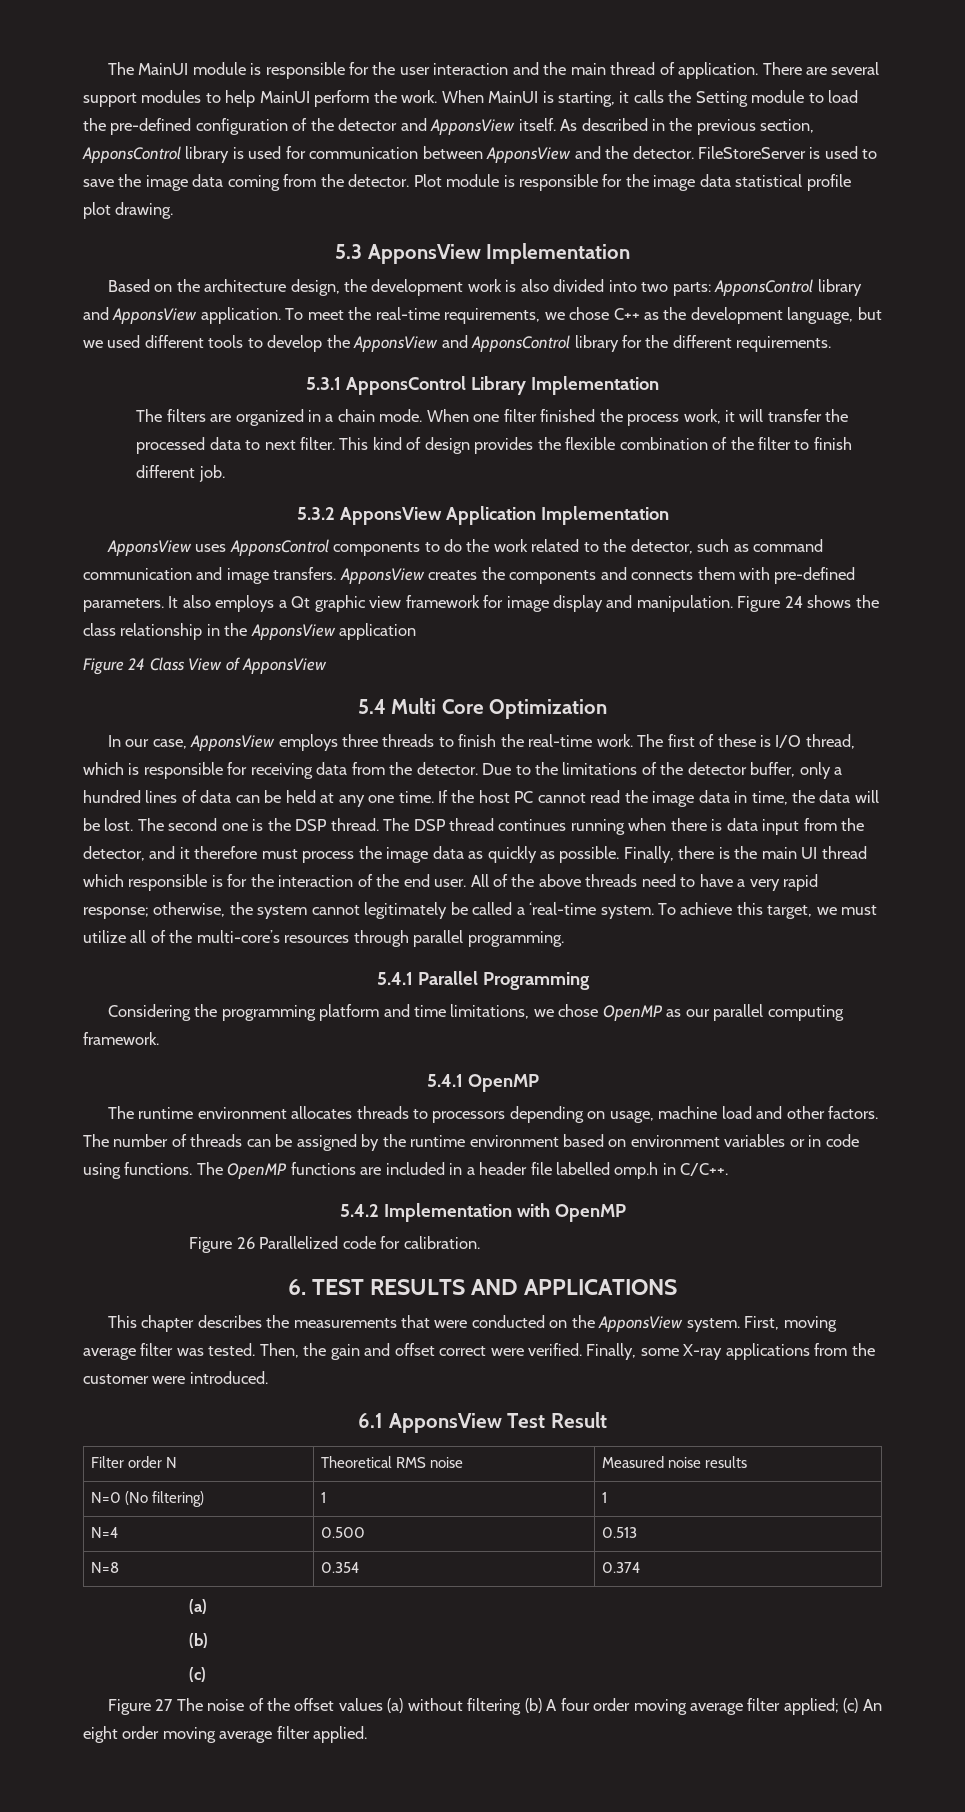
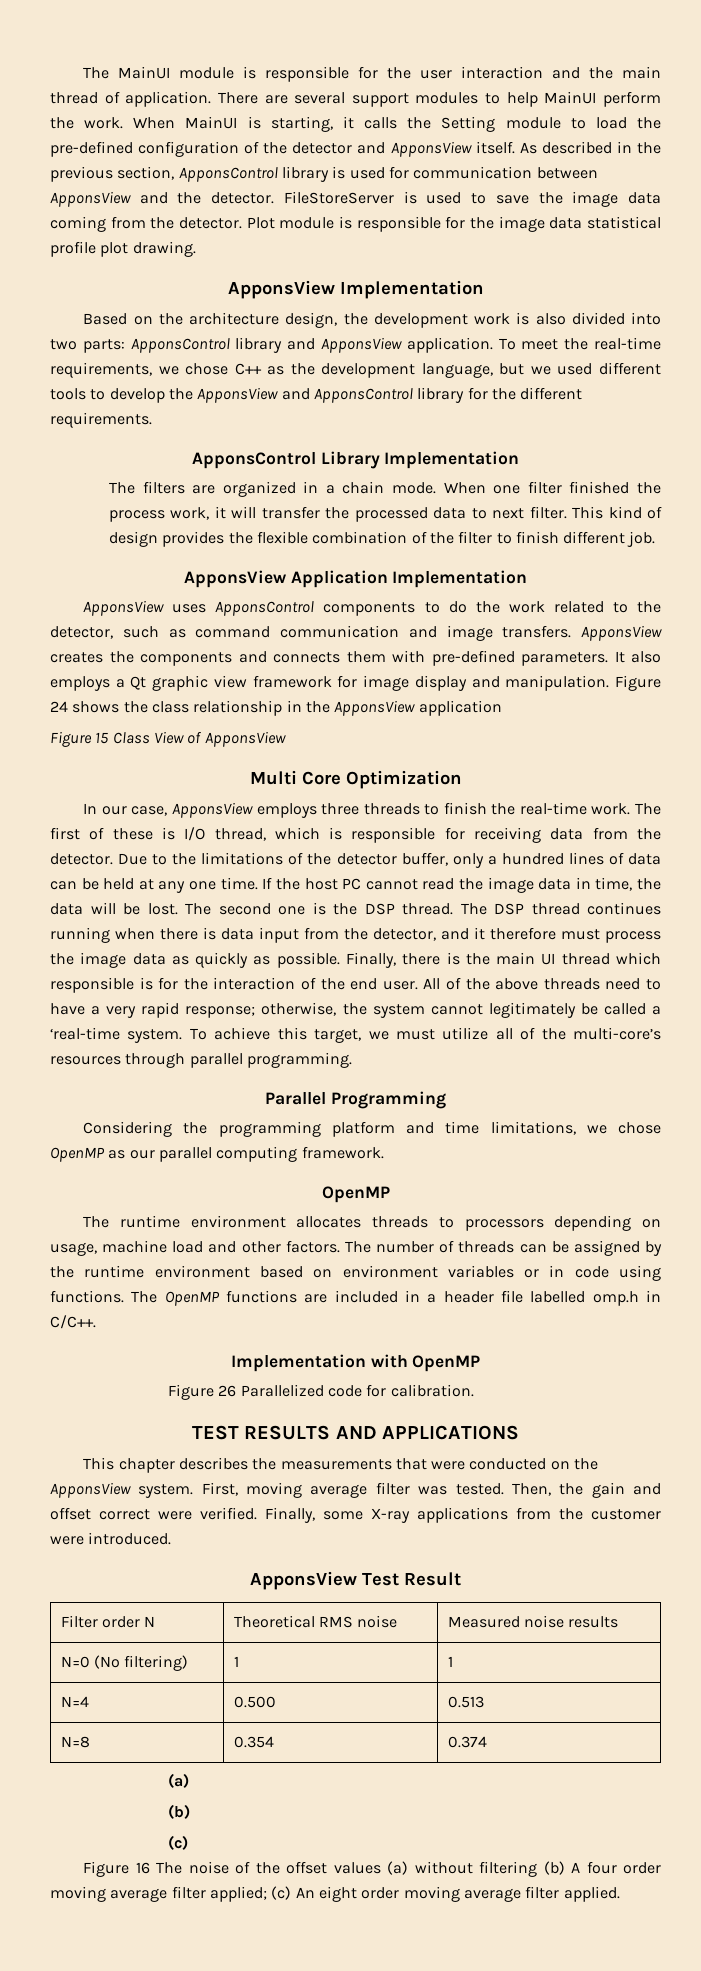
- 5.3 ApponsView Implementation
+ ApponsView Implementation
- 5.3.1 ApponsControl Library Implementation
+ ApponsControl Library Implementation
- 5.3.2 ApponsView Application Implementation
+ ApponsView Application Implementation
- Figure 24 Class View of ApponsView
+ Figure 15 Class View of ApponsView
- 5.4 Multi Core Optimization
+ Multi Core Optimization
- 5.4.1 Parallel Programming
+ Parallel Programming
  Considering the programming platform and time limitations, we chose OpenMP as our parallel computing framework.
- 5.4.1 OpenMP
+ OpenMP
- 5.4.2 Implementation with OpenMP
+ Implementation with OpenMP
- 6. TEST RESULTS AND APPLICATIONS
+ TEST RESULTS AND APPLICATIONS
- 6.1 ApponsView Test Result
+ ApponsView Test Result
- Figure 27 The noise of the offset values (a) without filtering (b) A four order moving average filter applied; (c) An eight order moving average filter applied.
+ Figure 16 The noise of the offset values (a) without filtering (b) A four order moving average filter applied; (c) An eight order moving average filter applied.

